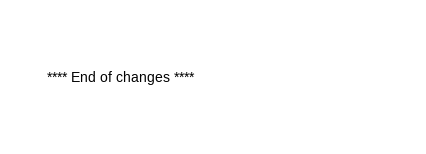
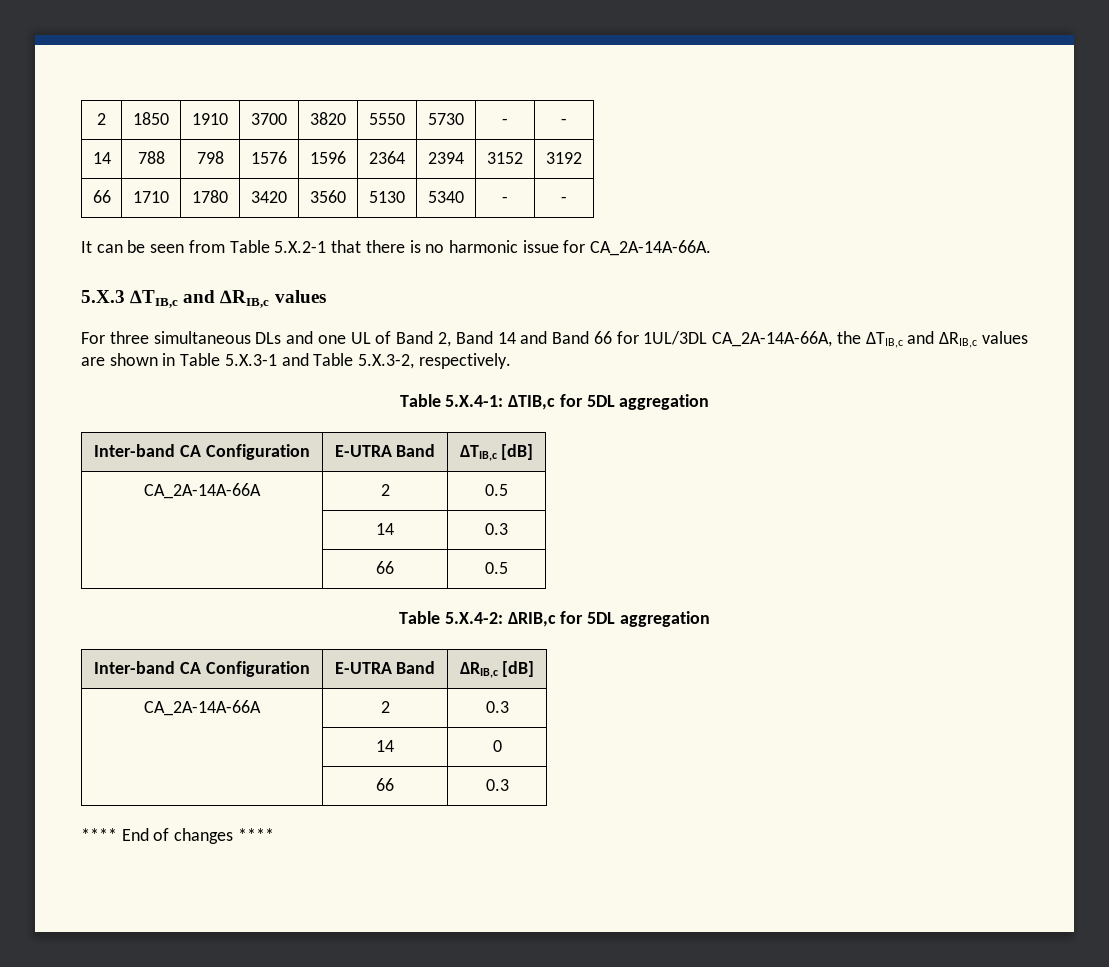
+ 2 | 1850 | 1910 | 3700 | 3820 | 5550 | 5730 | - | -
+ 14 | 788 | 798 | 1576 | 1596 | 2364 | 2394 | 3152 | 3192
+ 66 | 1710 | 1780 | 3420 | 3560 | 5130 | 5340 | - | -
+ It can be seen from Table 5.X.2-1 that there is no harmonic issue for CA_2A-14A-66A.
+ 5.X.3 ∆TIB,c and ∆RIB,c values
+ For three simultaneous DLs and one UL of Band 2, Band 14 and Band 66 for 1UL/3DL CA_2A-14A-66A, the ΔTIB,c and ΔRIB,c values are shown in Table 5.X.3-1 and Table 5.X.3-2, respectively.
+ Table 5.X.4-1: ΔTIB,c for 5DL aggregation
+ Inter-band CA Configuration | E-UTRA Band | ΔTIB,c [dB]
+ CA_2A-14A-66A | 2 | 0.5
+ | 14 | 0.3
+ | 66 | 0.5
+ Table 5.X.4-2: ΔRIB,c for 5DL aggregation
+ Inter-band CA Configuration | E-UTRA Band | ΔRIB,c [dB]
+ CA_2A-14A-66A | 2 | 0.3
+ | 14 | 0
+ | 66 | 0.3

